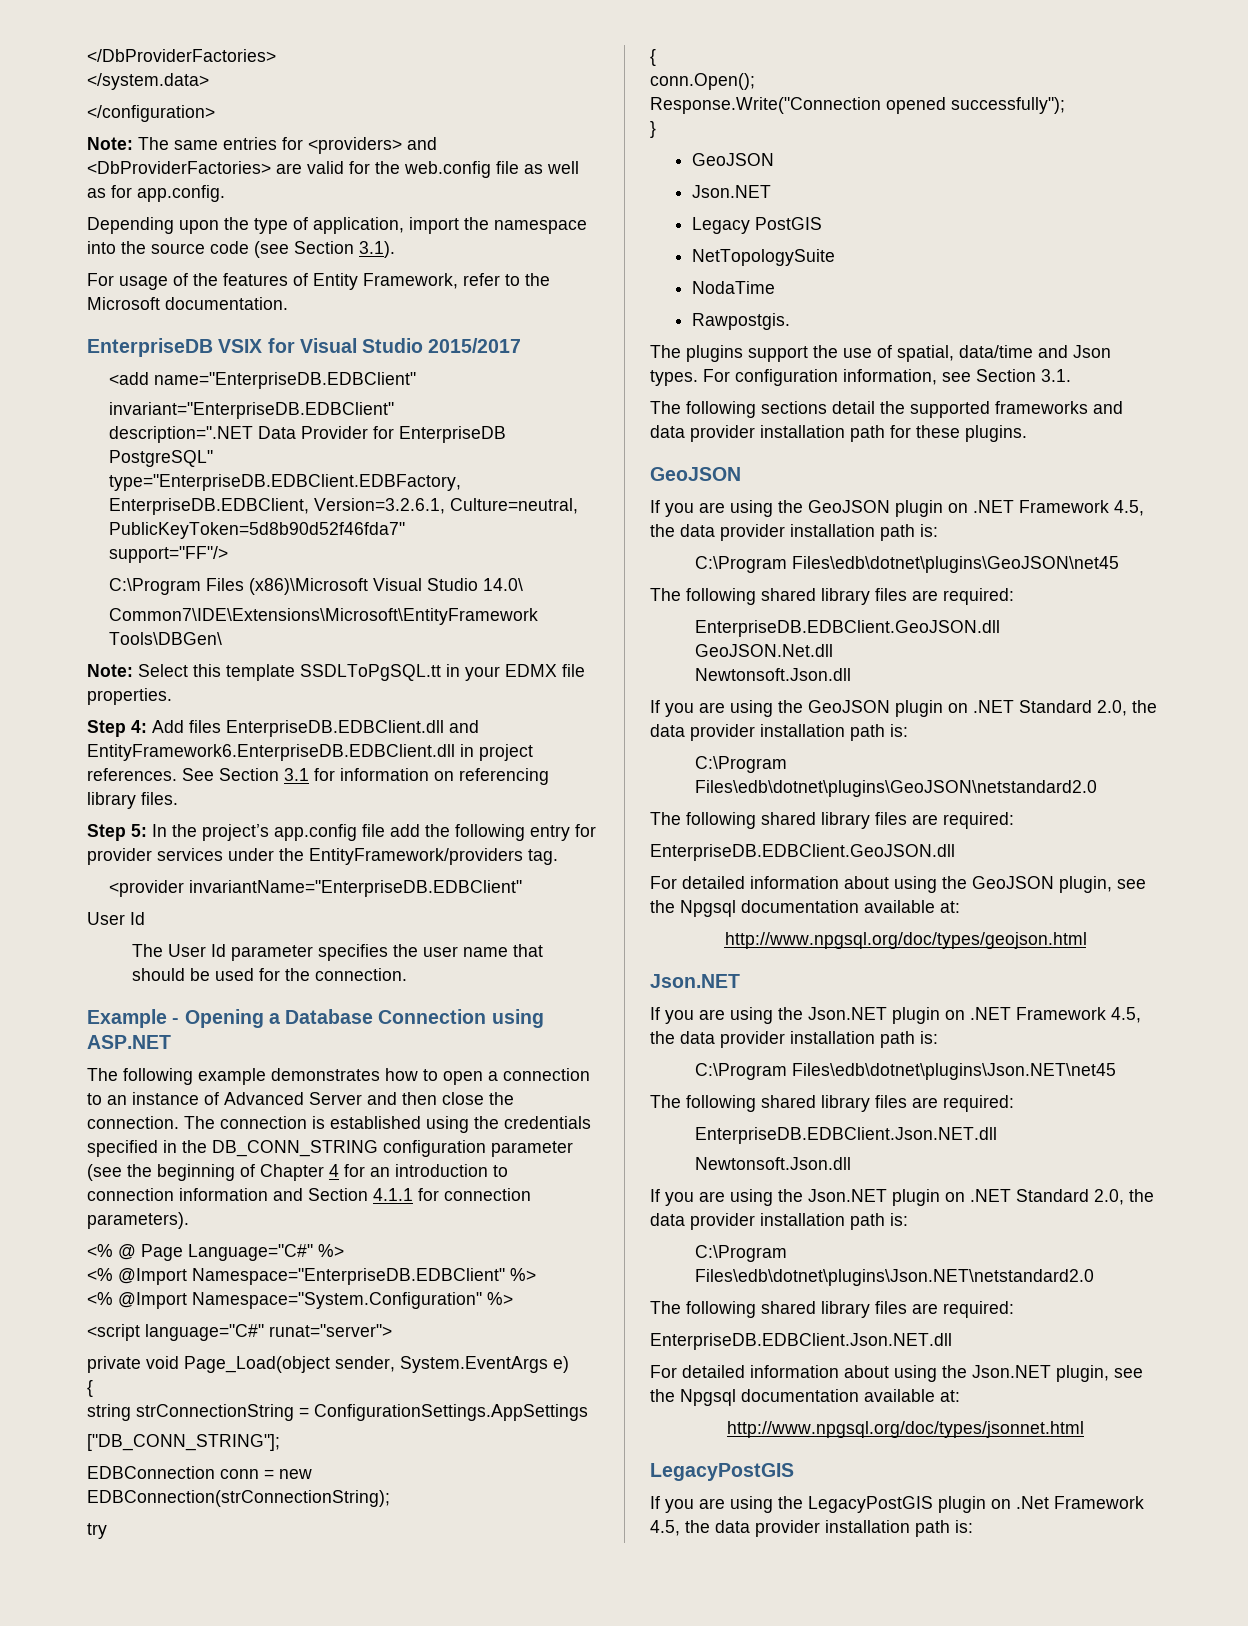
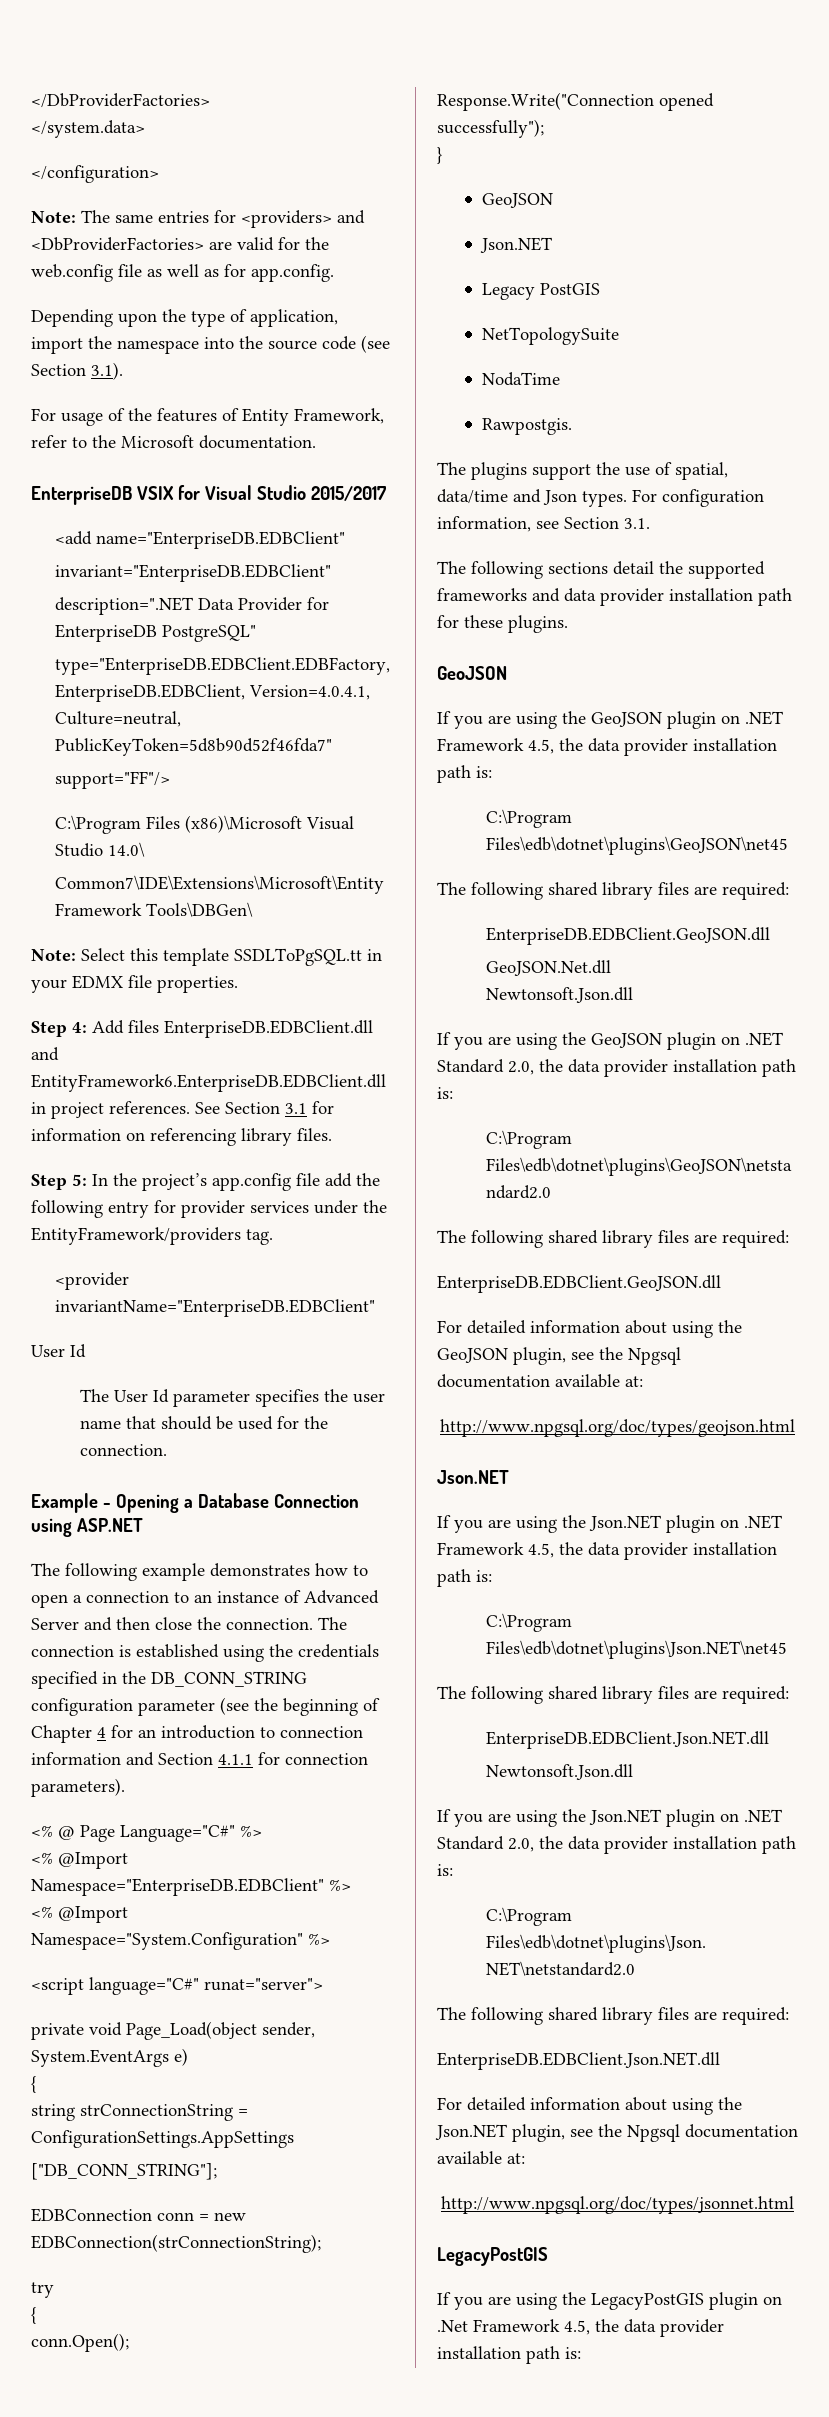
- type="EnterpriseDB.EDBClient.EDBFactory, EnterpriseDB.EDBClient, Version=3.2.6.1, Culture=neutral, PublicKeyToken=5d8b90d52f46fda7"
+ type="EnterpriseDB.EDBClient.EDBFactory, EnterpriseDB.EDBClient, Version=4.0.4.1, Culture=neutral, PublicKeyToken=5d8b90d52f46fda7"

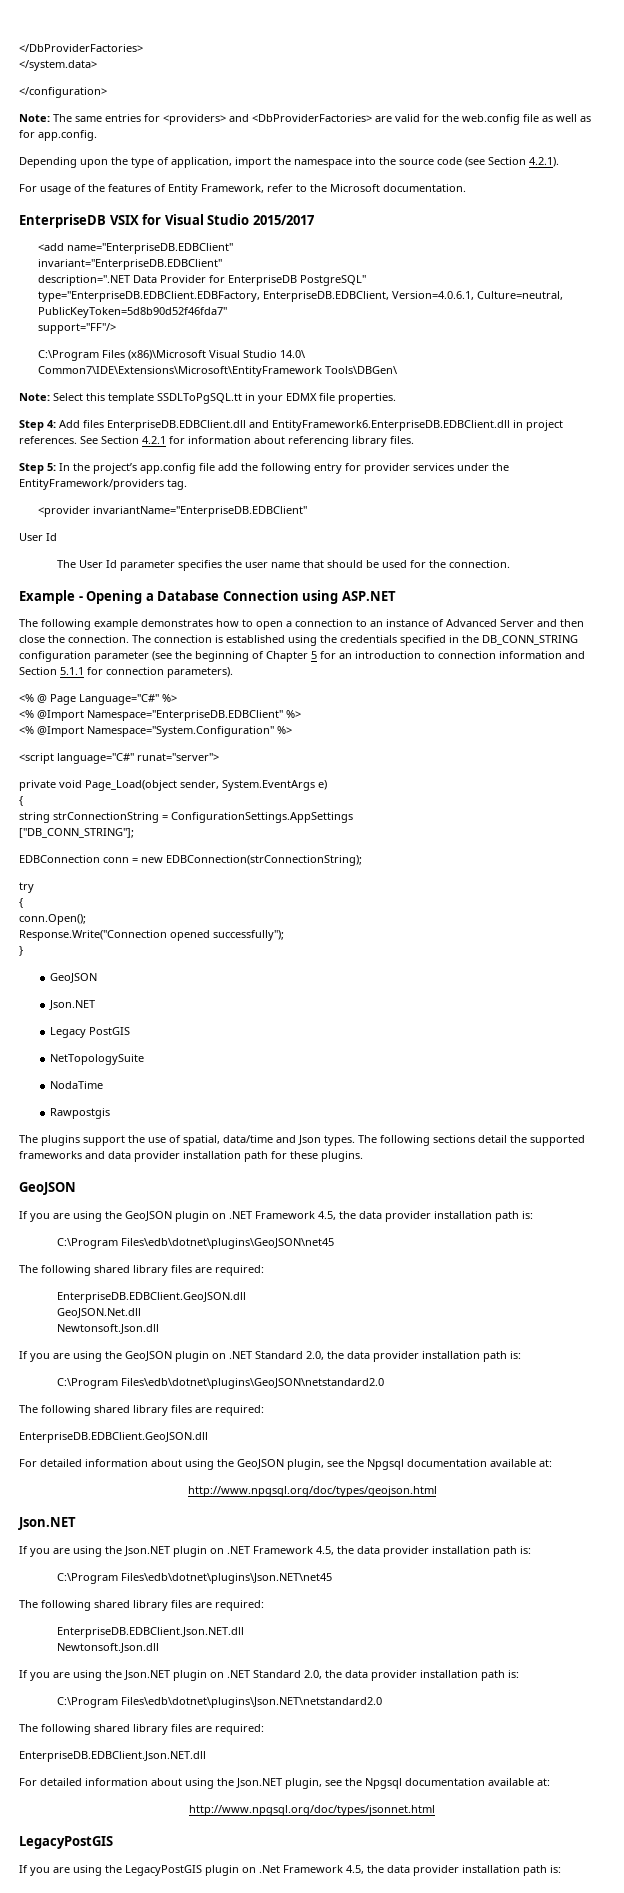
- Depending upon the type of application, import the namespace into the source code (see Section 3.1).
+ Depending upon the type of application, import the namespace into the source code (see Section 4.2.1).
- type="EnterpriseDB.EDBClient.EDBFactory, EnterpriseDB.EDBClient, Version=4.0.4.1, Culture=neutral, PublicKeyToken=5d8b90d52f46fda7"
+ type="EnterpriseDB.EDBClient.EDBFactory, EnterpriseDB.EDBClient, Version=4.0.6.1, Culture=neutral, PublicKeyToken=5d8b90d52f46fda7"
- See Section 3.1 for information on referencing library files.
+ See Section 4.2.1 for information about referencing library files.
- The connection is established using the credentials specified in the DB_CONN_STRING configuration parameter (see the beginning of Chapter 4 for an introduction to connection information and Section 4.1.1 for connection parameters).
+ The connection is established using the credentials specified in the DB_CONN_STRING configuration parameter (see the beginning of Chapter 5 for an introduction to connection information and Section 5.1.1 for connection parameters).
- Rawpostgis.
+ Rawpostgis
- The plugins support the use of spatial, data/time and Json types. For configuration information, see Section 3.1.
- The following sections detail the supported frameworks and data provider installation path for these plugins.
+ The plugins support the use of spatial, data/time and Json types. The following sections detail the supported frameworks and data provider installation path for these plugins.

